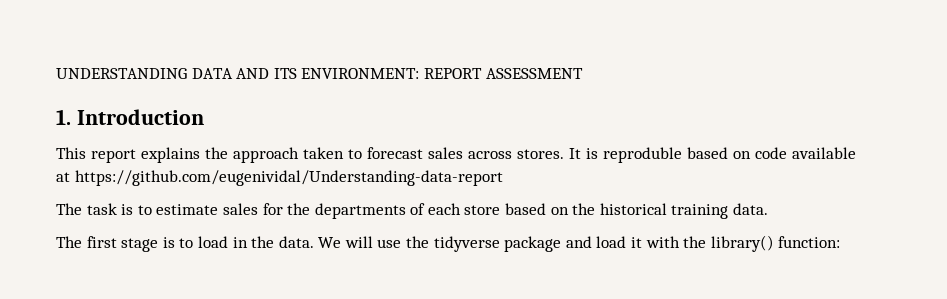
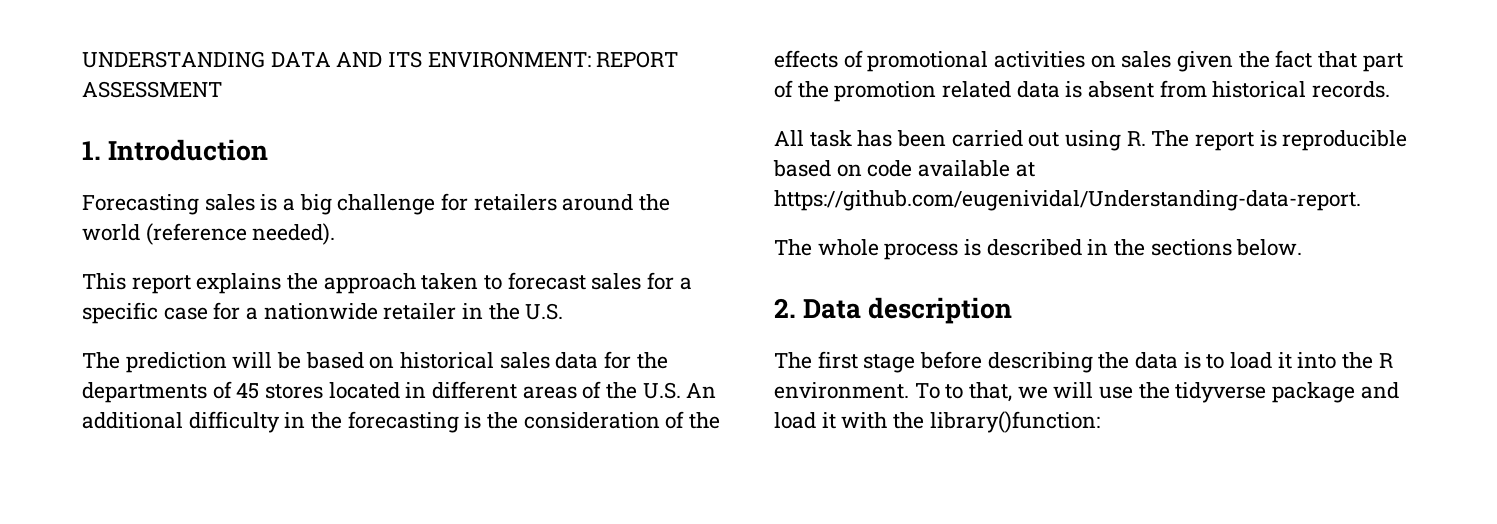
+ Forecasting sales is a big challenge for retailers around the world (reference needed).
- This report explains the approach taken to forecast sales across stores. It is reproduble based on code available at https://github.com/eugenividal/Understanding-data-report
- The task is to estimate sales for the departments of each store based on the historical training data.
- The first stage is to load in the data. We will use the tidyverse package and load it with the library() function:
+ This report explains the approach taken to forecast sales for a specific case for a nationwide retailer in the U.S.
+ The prediction will be based on historical sales data for the departments of 45 stores located in different areas of the U.S. An additional difficulty in the forecasting is the consideration of the effects of promotional activities on sales given the fact that part of the promotion related data is absent from historical records.
+ All task has been carried out using R. The report is reproducible based on code available at https://github.com/eugenividal/Understanding-data-report.
+ The whole process is described in the sections below.
+ 2. Data description
+ The first stage before describing the data is to load it into the R environment. To to that, we will use the tidyverse package and load it with the library()function:

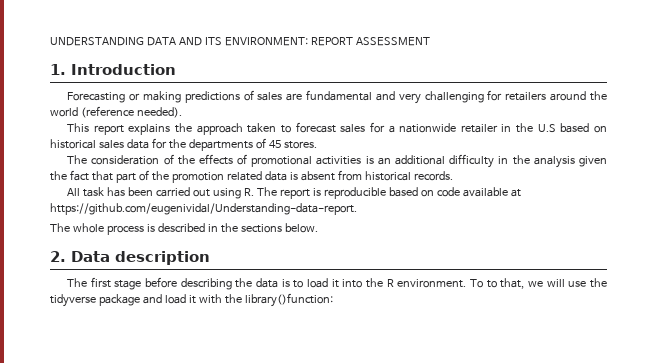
- Forecasting sales is a big challenge for retailers around the world (reference needed).
+ Forecasting or making predictions of sales are fundamental and very challenging for retailers around the world (reference needed).
- This report explains the approach taken to forecast sales for a specific case for a nationwide retailer in the U.S.
- The prediction will be based on historical sales data for the departments of 45 stores located in different areas of the U.S. An additional difficulty in the forecasting is the consideration of the effects of promotional activities on sales given the fact that part of the promotion related data is absent from historical records.
+ This report explains the approach taken to forecast sales for a nationwide retailer in the U.S based on historical sales data for the departments of 45 stores.
+ The consideration of the effects of promotional activities is an additional difficulty in the analysis given the fact that part of the promotion related data is absent from historical records.

